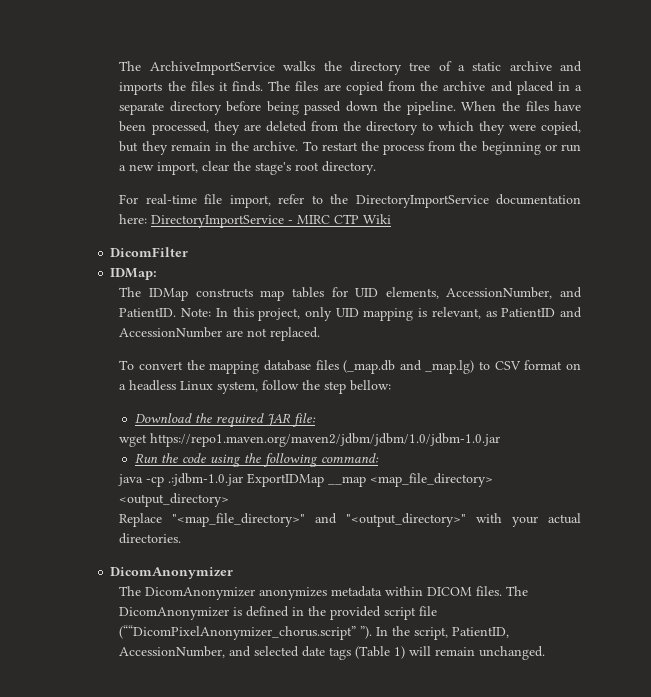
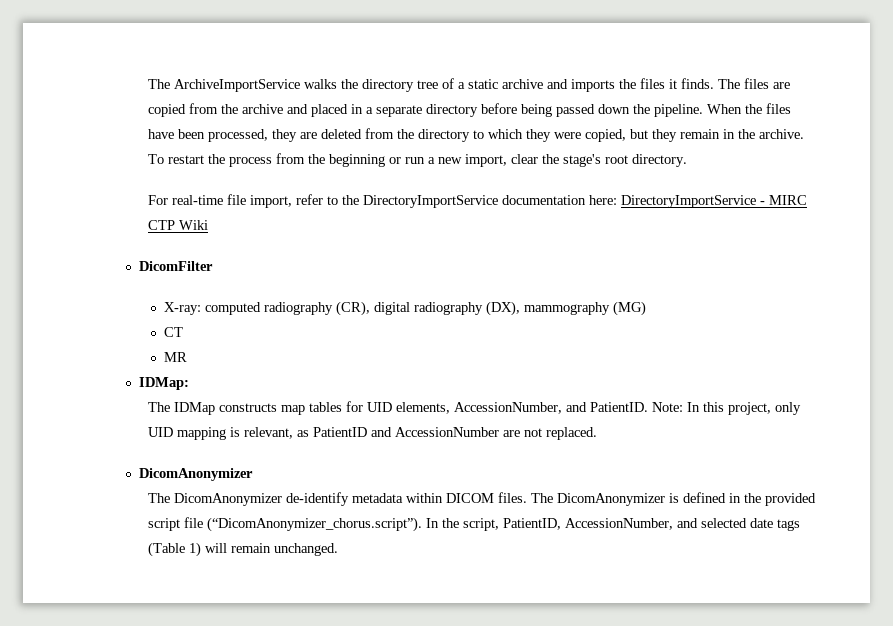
+ X-ray: computed radiography (CR), digital radiography (DX), mammography (MG)
+ CT
+ MR
- To convert the mapping database files (_map.db and _map.lg) to CSV format on a headless Linux system, follow the step bellow:
- Download the required JAR file:
- wget https://repo1.maven.org/maven2/jdbm/jdbm/1.0/jdbm-1.0.jar
- Run the code using the following command:
- java -cp .:jdbm-1.0.jar ExportIDMap __map <map_file_directory> <output_directory>
- Replace "<map_file_directory>" and "<output_directory>" with your actual directories.
- The DicomAnonymizer anonymizes metadata within DICOM files.
+ The DicomAnonymizer de-identify metadata within DICOM files.
- The DicomAnonymizer is defined in the provided script file (““DicomPixelAnonymizer_chorus.script” ”). In the script, PatientID, AccessionNumber, and selected date tags (Table 1) will remain unchanged.
+ The DicomAnonymizer is defined in the provided script file (“DicomAnonymizer_chorus.script”). In the script, PatientID, AccessionNumber, and selected date tags (Table 1) will remain unchanged.

